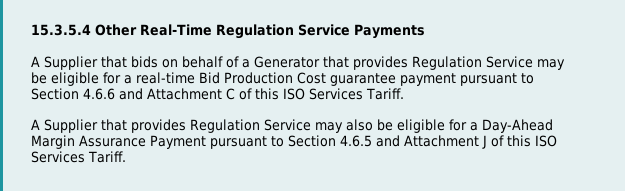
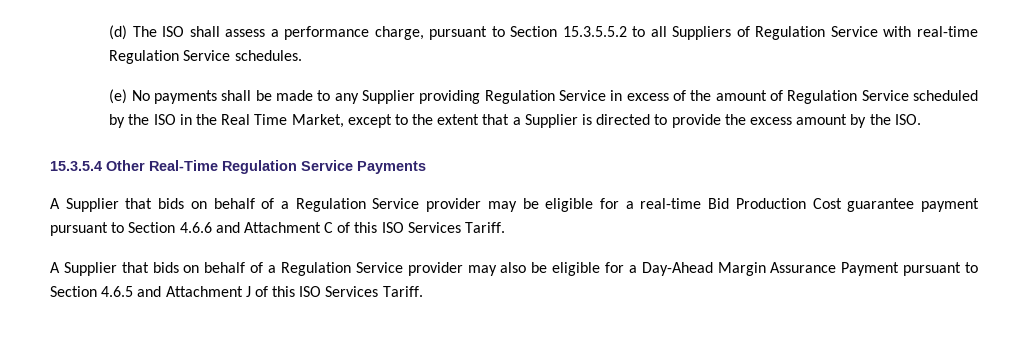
+ (d) The ISO shall assess a performance charge, pursuant to Section 15.3.5.5.2 to all Suppliers of Regulation Service with real-time Regulation Service schedules.
+ (e) No payments shall be made to any Supplier providing Regulation Service in excess of the amount of Regulation Service scheduled by the ISO in the Real Time Market, except to the extent that a Supplier is directed to provide the excess amount by the ISO.
- A Supplier that bids on behalf of a Generator that provides Regulation Service may be eligible for a real-time Bid Production Cost guarantee payment pursuant to Section 4.6.6 and Attachment C of this ISO Services Tariff.
+ A Supplier that bids on behalf of a Regulation Service provider may be eligible for a real-time Bid Production Cost guarantee payment pursuant to Section 4.6.6 and Attachment C of this ISO Services Tariff.
- A Supplier that provides Regulation Service may also be eligible for a Day-Ahead Margin Assurance Payment pursuant to Section 4.6.5 and Attachment J of this ISO Services Tariff.
+ A Supplier that bids on behalf of a Regulation Service provider may also be eligible for a Day-Ahead Margin Assurance Payment pursuant to Section 4.6.5 and Attachment J of this ISO Services Tariff.

